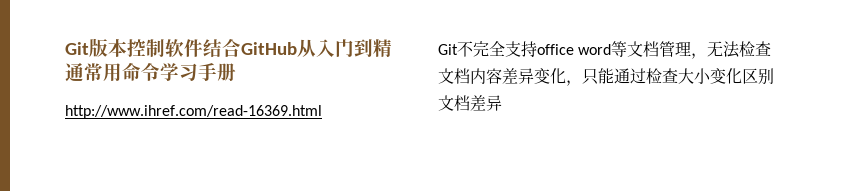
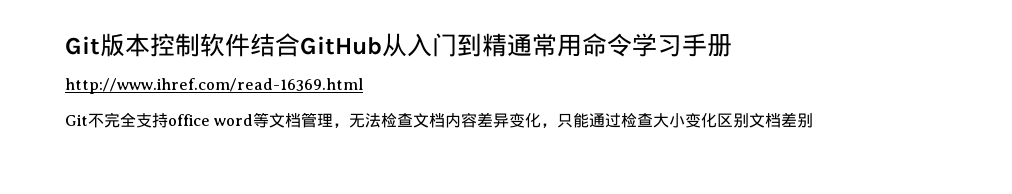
- Git不完全支持office word等文档管理，无法检查文档内容差异变化，只能通过检查大小变化区别文档差异
+ Git不完全支持office word等文档管理，无法检查文档内容差异变化，只能通过检查大小变化区别文档差别

